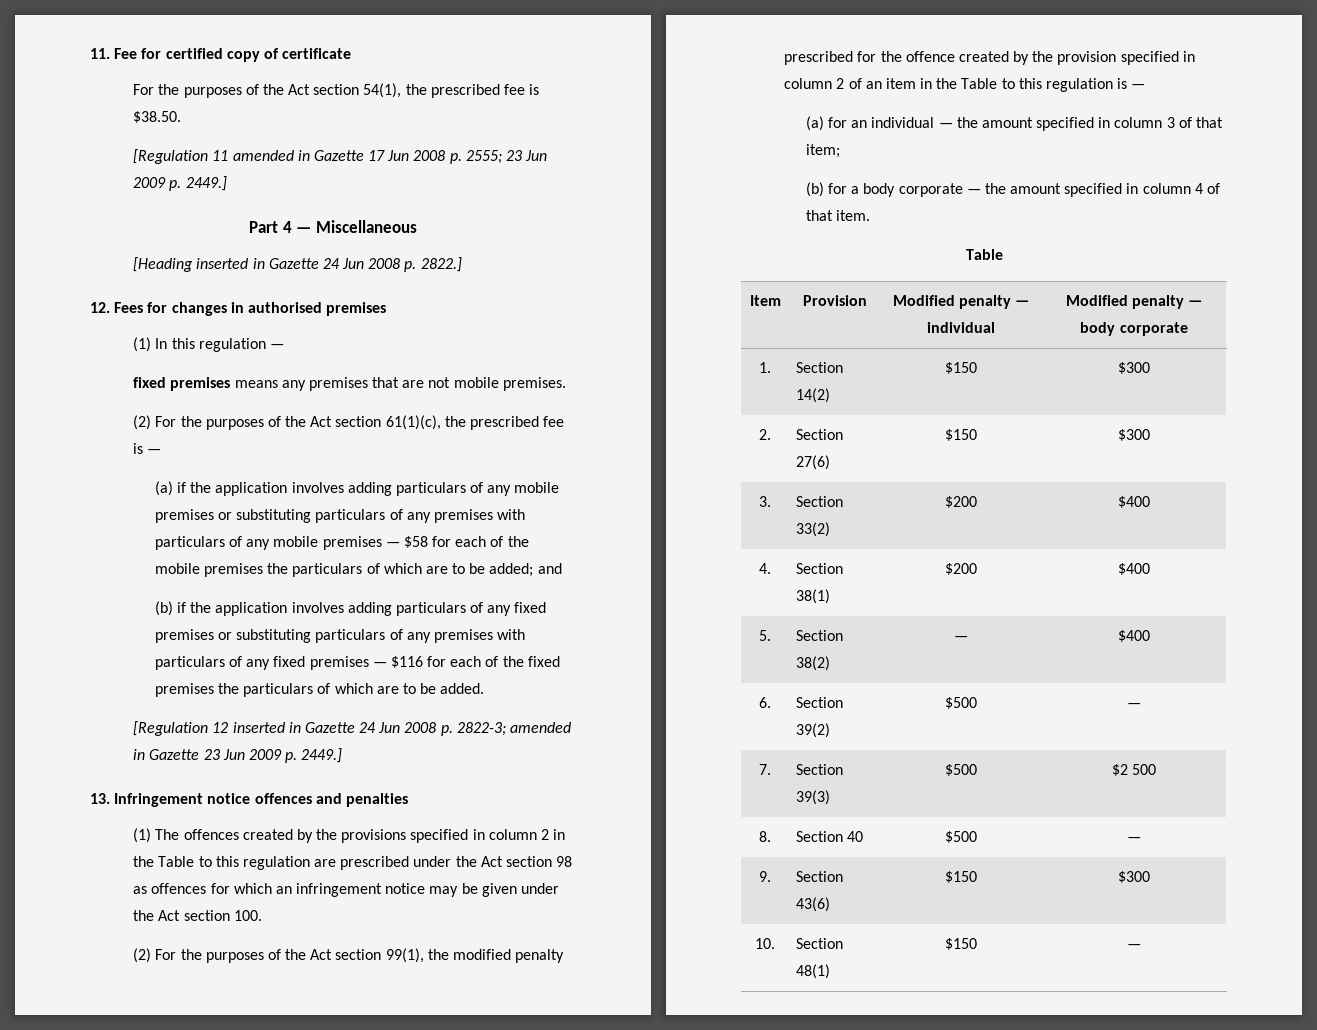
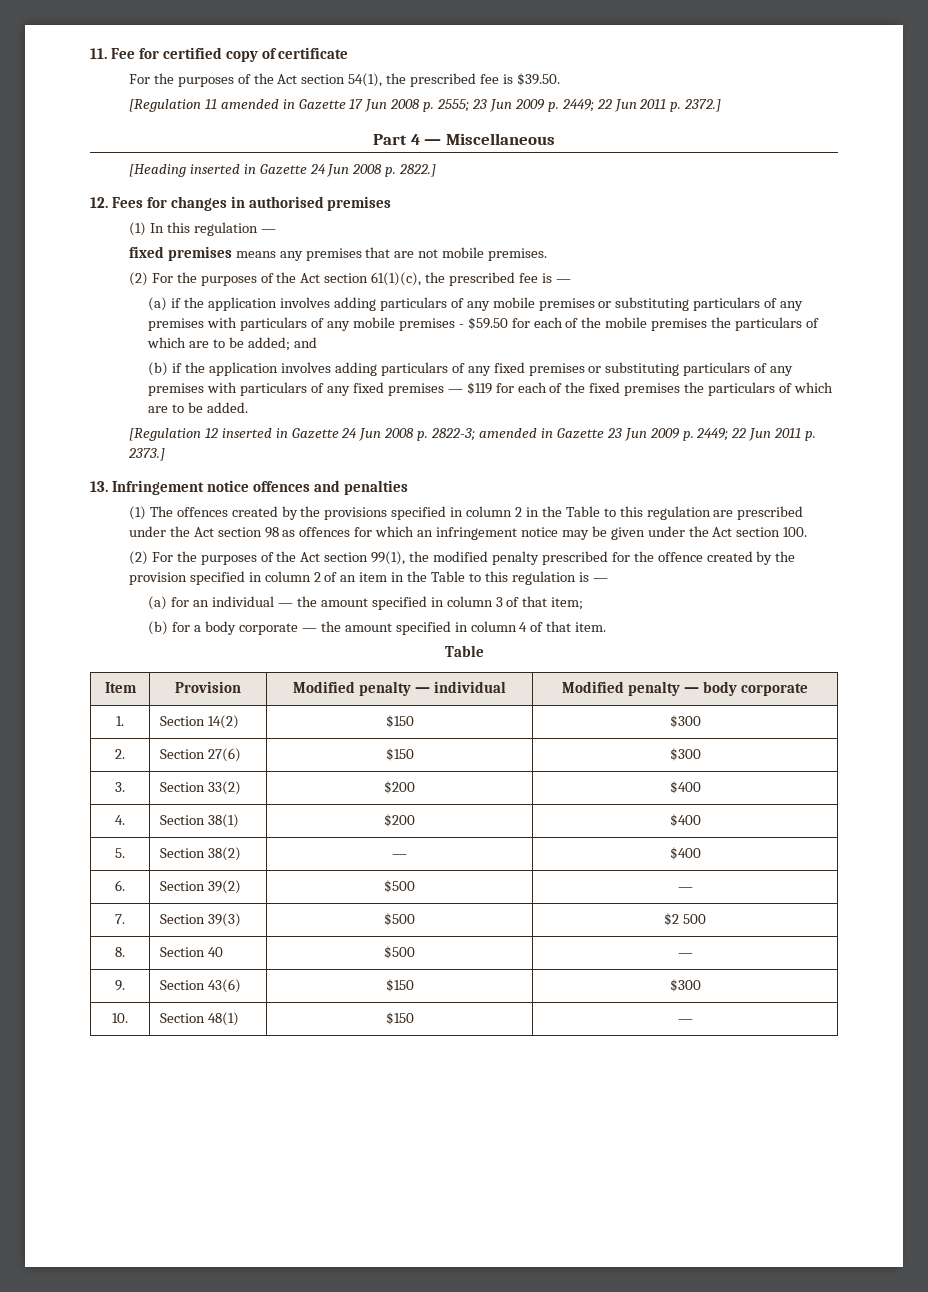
- For the purposes of the Act section 54(1), the prescribed fee is $38.50.
+ For the purposes of the Act section 54(1), the prescribed fee is $39.50.
- [Regulation 11 amended in Gazette 17 Jun 2008 p. 2555; 23 Jun 2009 p. 2449.]
+ [Regulation 11 amended in Gazette 17 Jun 2008 p. 2555; 23 Jun 2009 p. 2449; 22 Jun 2011 p. 2372.]
- (a) if the application involves adding particulars of any mobile premises or substituting particulars of any premises with particulars of any mobile premises — $58 for each of the mobile premises the particulars of which are to be added; and
+ (a) if the application involves adding particulars of any mobile premises or substituting particulars of any premises with particulars of any mobile premises - $59.50 for each of the mobile premises the particulars of which are to be added; and
- (b) if the application involves adding particulars of any fixed premises or substituting particulars of any premises with particulars of any fixed premises — $116 for each of the fixed premises the particulars of which are to be added.
+ (b) if the application involves adding particulars of any fixed premises or substituting particulars of any premises with particulars of any fixed premises — $119 for each of the fixed premises the particulars of which are to be added.
- [Regulation 12 inserted in Gazette 24 Jun 2008 p. 2822-3; amended in Gazette 23 Jun 2009 p. 2449.]
+ [Regulation 12 inserted in Gazette 24 Jun 2008 p. 2822-3; amended in Gazette 23 Jun 2009 p. 2449; 22 Jun 2011 p. 2373.]

